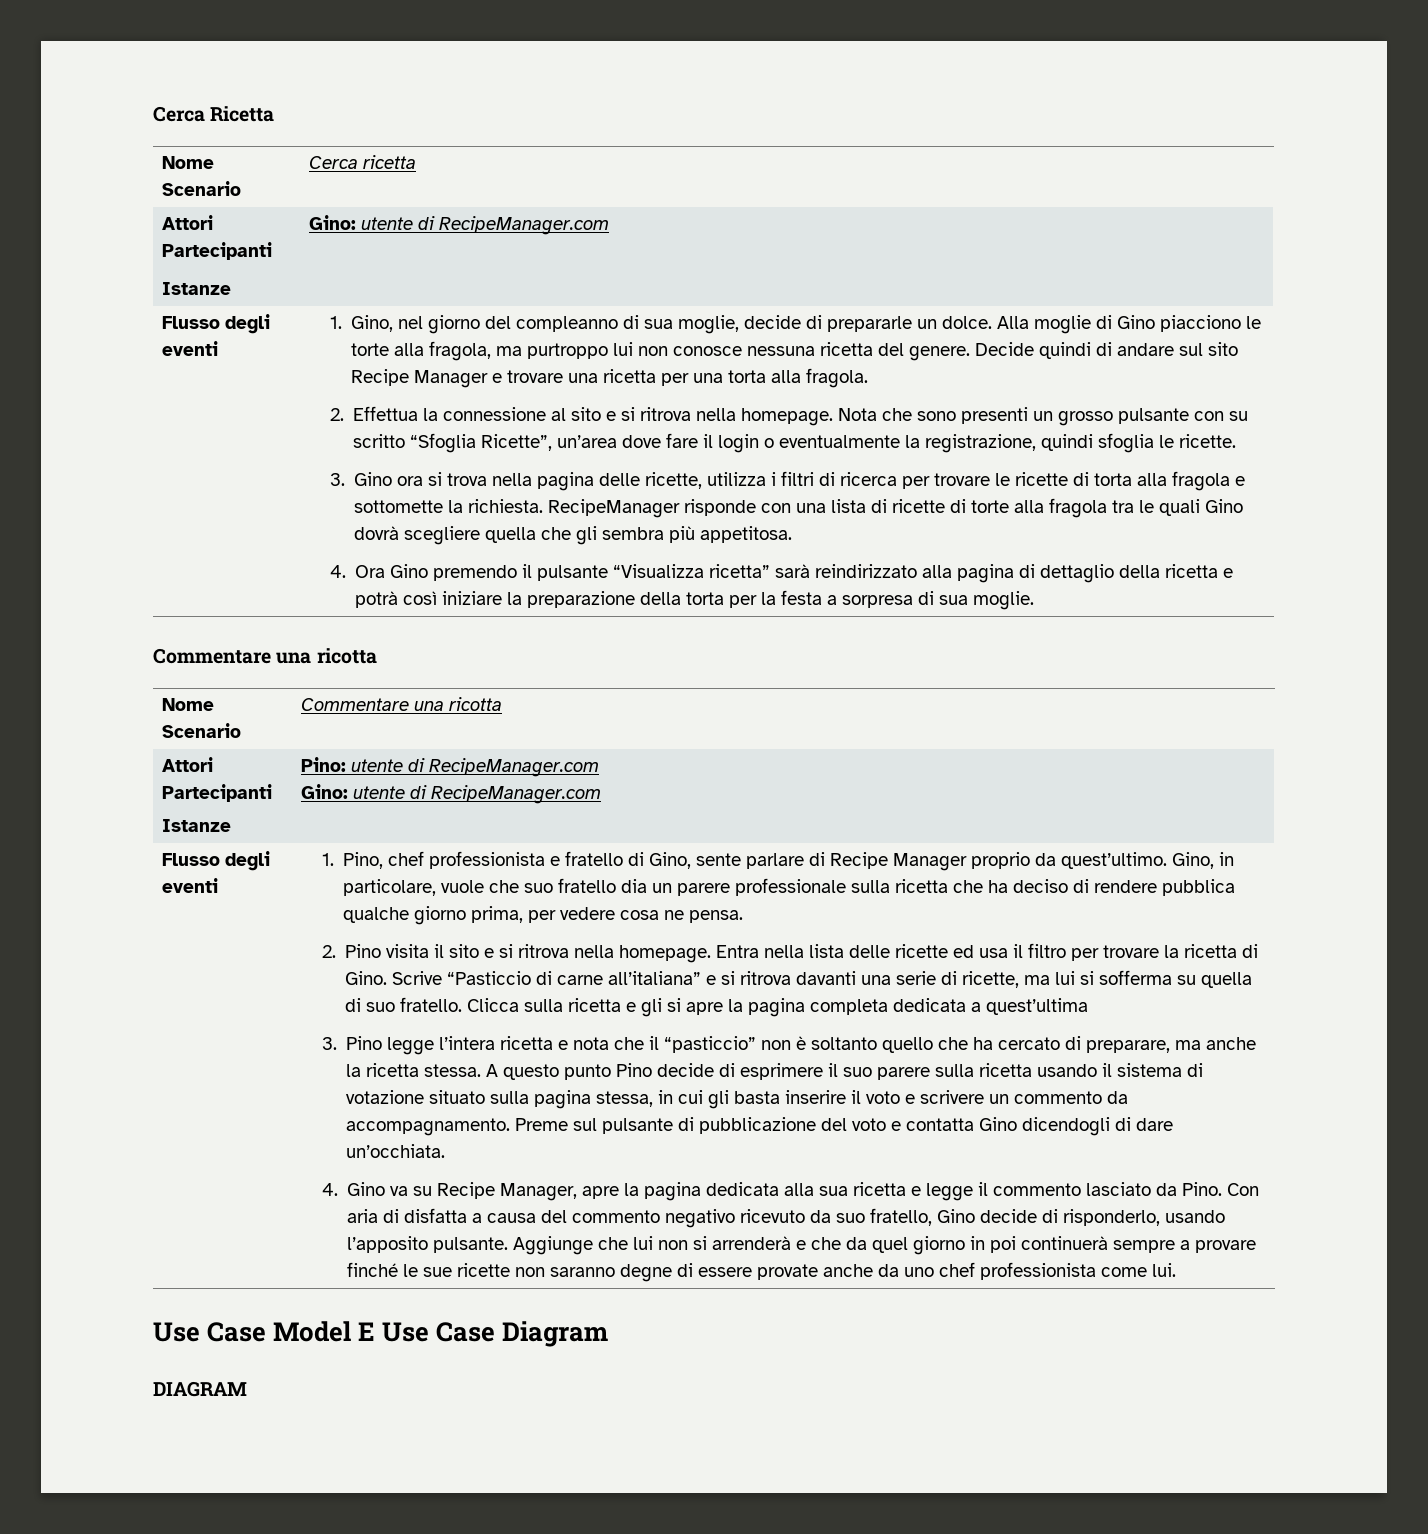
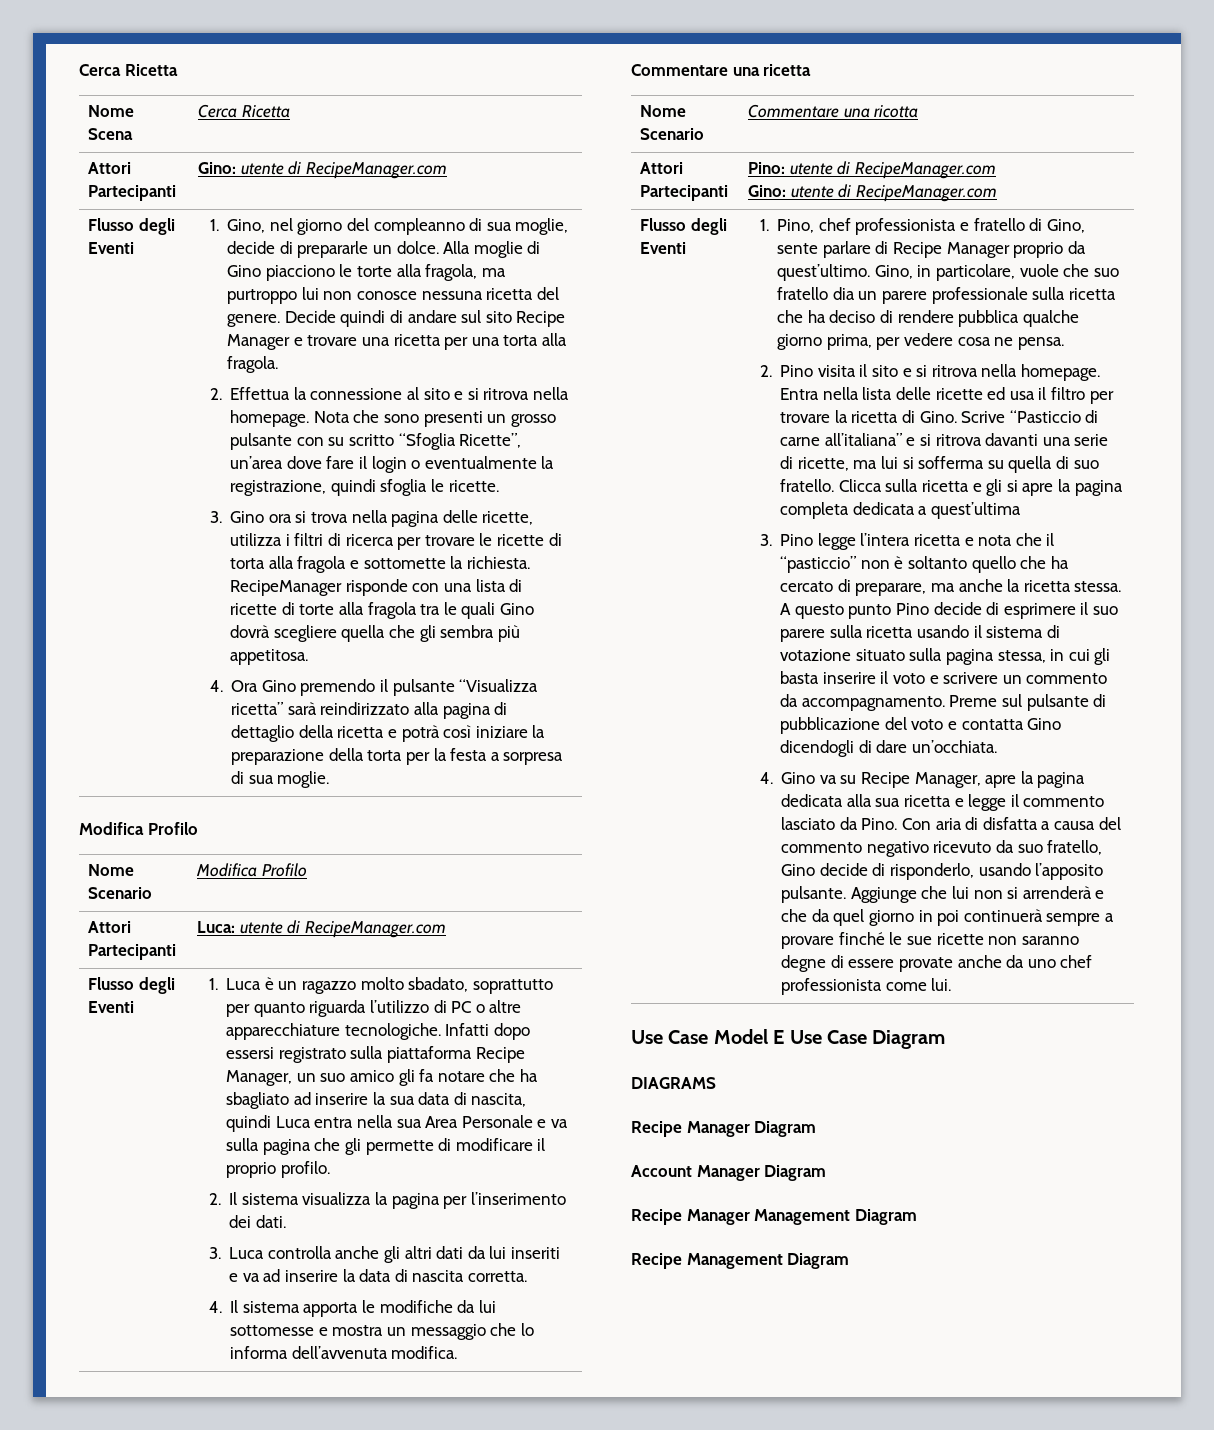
- Nome Scenario | Cerca ricetta
- Attori Partecipanti
- Istanze | Gino: utente di RecipeManager.com
- Flusso degli eventi
+ Nome Scena | Cerca Ricetta
+ Attori Partecipanti | Gino: utente di RecipeManager.com
+ Flusso degli Eventi
  4. Ora Gino premendo il pulsante “Visualizza ricetta” sarà reindirizzato alla pagina di dettaglio della ricetta e potrà così iniziare la preparazione della torta per la festa a sorpresa di sua moglie.
- Commentare una ricotta
+ Modifica Profilo
+ Nome Scenario | Modifica Profilo
+ Attori Partecipanti | Luca: utente di RecipeManager.com
+ Flusso degli Eventi | 1. Luca è un ragazzo molto sbadato, soprattutto per quanto riguarda l’utilizzo di PC o altre apparecchiature tecnologiche. Infatti dopo essersi registrato sulla piattaforma Recipe Manager, un suo amico gli fa notare che ha sbagliato ad inserire la sua data di nascita, quindi Luca entra nella sua Area Personale e va sulla pagina che gli permette di modificare il proprio profilo.
+ 2. Il sistema visualizza la pagina per l’inserimento dei dati.
+ 3. Luca controlla anche gli altri dati da lui inseriti e va ad inserire la data di nascita corretta.
+ 4. Il sistema apporta le modifiche da lui sottomesse e mostra un messaggio che lo informa dell’avvenuta modifica.
+ Commentare una ricetta
  Nome Scenario | Commentare una ricotta
- Attori Partecipanti
- Istanze | Pino: utente di RecipeManager.com
+ Attori Partecipanti | Pino: utente di RecipeManager.com
  Gino: utente di RecipeManager.com
- Flusso degli eventi
+ Flusso degli Eventi
- DIAGRAM
+ DIAGRAMS
+ Recipe Manager Diagram
+ Account Manager Diagram
+ Recipe Manager Management Diagram
+ Recipe Management Diagram

